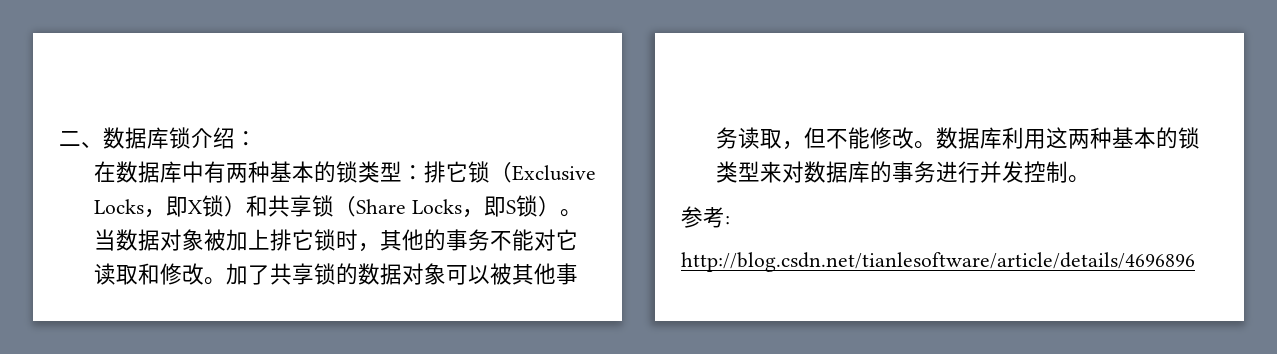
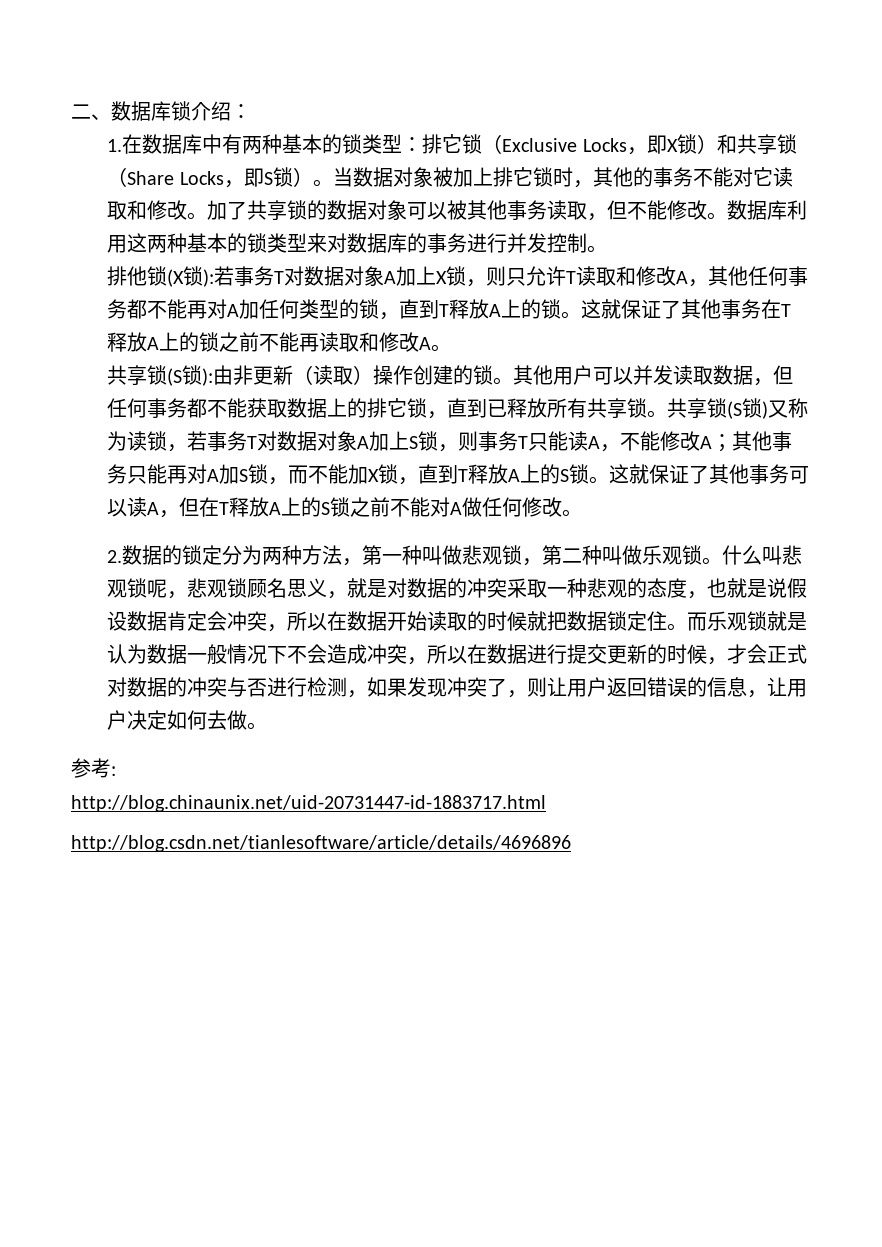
- 在数据库中有两种基本的锁类型：排它锁（Exclusive Locks，即X锁）和共享锁（Share Locks，即S锁）。
+ 1.在数据库中有两种基本的锁类型：排它锁（Exclusive Locks，即X锁）和共享锁（Share Locks，即S锁）。
+ 排他锁(X锁):若事务T对数据对象A加上X锁，则只允许T读取和修改A，其他任何事务都不能再对A加任何类型的锁，直到T释放A上的锁。这就保证了其他事务在T释放A上的锁之前不能再读取和修改A。
+ 共享锁(S锁):由非更新（读取）操作创建的锁。其他用户可以并发读取数据，但任何事务都不能获取数据上的排它锁，直到已释放所有共享锁。共享锁(S锁)又称为读锁，若事务T对数据对象A加上S锁，则事务T只能读A，不能修改A；其他事务只能再对A加S锁，而不能加X锁，直到T释放A上的S锁。这就保证了其他事务可以读A，但在T释放A上的S锁之前不能对A做任何修改。
+ 2.数据的锁定分为两种方法，第一种叫做悲观锁，第二种叫做乐观锁。什么叫悲观锁呢，悲观锁顾名思义，就是对数据的冲突采取一种悲观的态度，也就是说假设数据肯定会冲突，所以在数据开始读取的时候就把数据锁定住。而乐观锁就是认为数据一般情况下不会造成冲突，所以在数据进行提交更新的时候，才会正式对数据的冲突与否进行检测，如果发现冲突了，则让用户返回错误的信息，让用户决定如何去做。
+ http://blog.chinaunix.net/uid-20731447-id-1883717.html

